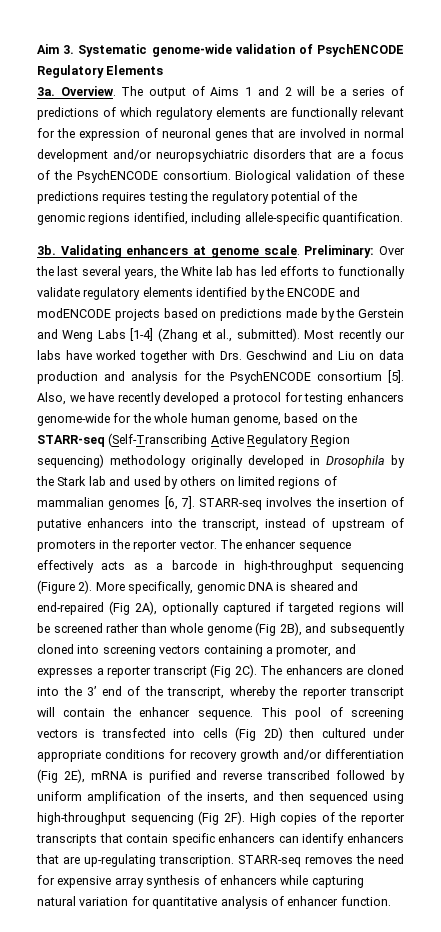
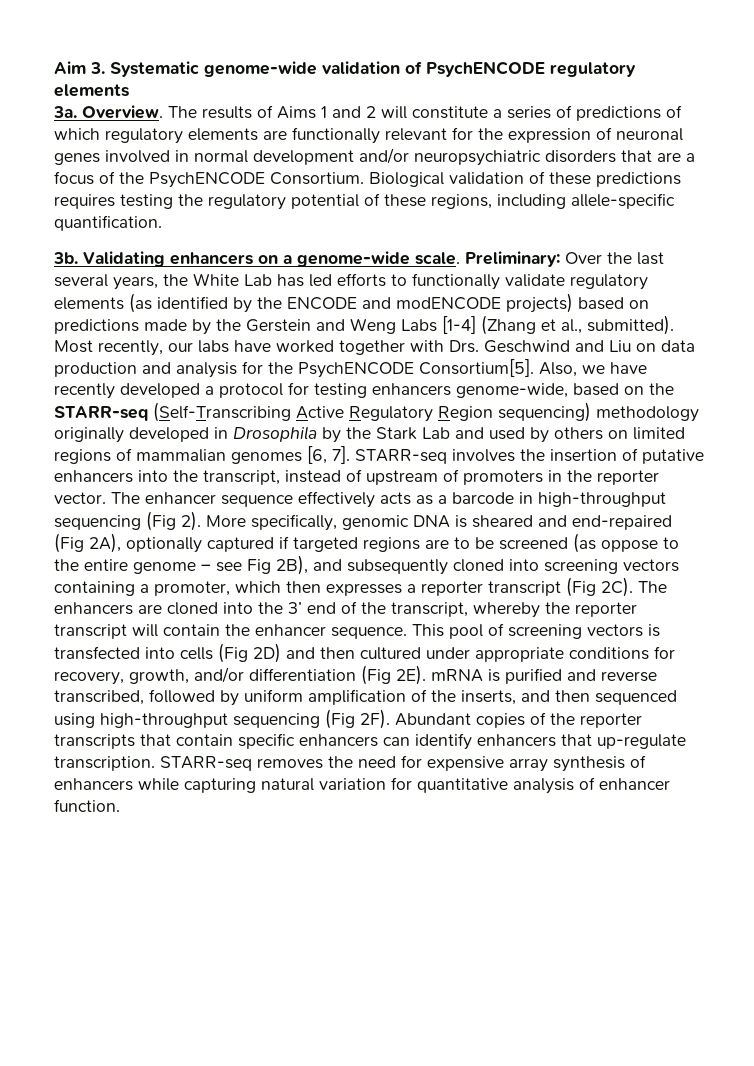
- Aim 3. Systematic genome-wide validation of PsychENCODE Regulatory Elements
+ Aim 3. Systematic genome-wide validation of PsychENCODE regulatory elements
- The output of Aims 1 and 2 will be a series of predictions of which regulatory elements are functionally relevant for the expression of neuronal genes that are involved in normal development and/or neuropsychiatric disorders that are a focus of the PsychENCODE consortium.
+ The results of Aims 1 and 2 will constitute a series of predictions of which regulatory elements are functionally relevant for the expression of neuronal genes involved in normal development and/or neuropsychiatric disorders that are a focus of the PsychENCODE Consortium.
- Biological validation of these predictions requires testing the regulatory potential of the genomic regions identified, including allele-specific quantification.
+ Biological validation of these predictions requires testing the regulatory potential of these regions, including allele-specific quantification.
- Validating enhancers at genome scale.
+ Validating enhancers on a genome-wide scale.
- Preliminary: Over the last several years, the White lab has led efforts to functionally validate regulatory elements identified by the ENCODE and modENCODE projects based on predictions made by the Gerstein and Weng Labs [1-4] (Zhang et al., submitted).
+ Preliminary: Over the last several years, the White Lab has led efforts to functionally validate regulatory elements (as identified by the ENCODE and modENCODE projects) based on predictions made by the Gerstein and Weng Labs [1-4] (Zhang et al., submitted).
- Most recently our labs have worked together with Drs. Geschwind and Liu on data production and analysis for the PsychENCODE consortium [5].
+ Most recently, our labs have worked together with Drs. Geschwind and Liu on data production and analysis for the PsychENCODE Consortium[5].
- Also, we have recently developed a protocol for testing enhancers genome-wide for the whole human genome, based on the STARR-seq (Self-Transcribing Active Regulatory Region sequencing) methodology originally developed in Drosophila by the Stark lab and used by others on limited regions of mammalian genomes [6, 7].
+ Also, we have recently developed a protocol for testing enhancers genome-wide, based on the STARR-seq (Self-Transcribing Active Regulatory Region sequencing) methodology originally developed in Drosophila by the Stark Lab and used by others on limited regions of mammalian genomes [6, 7].
- The enhancer sequence effectively acts as a barcode in high-throughput sequencing (Figure 2).
+ The enhancer sequence effectively acts as a barcode in high-throughput sequencing (Fig 2).
- More specifically, genomic DNA is sheared and end-repaired (Fig 2A), optionally captured if targeted regions will be screened rather than whole genome (Fig 2B), and subsequently cloned into screening vectors containing a promoter, and expresses a reporter transcript (Fig 2C).
+ More specifically, genomic DNA is sheared and end-repaired (Fig 2A), optionally captured if targeted regions are to be screened (as oppose to the entire genome – see Fig 2B), and subsequently cloned into screening vectors containing a promoter, which then expresses a reporter transcript (Fig 2C).
- This pool of screening vectors is transfected into cells (Fig 2D) then cultured under appropriate conditions for recovery growth and/or differentiation (Fig 2E), mRNA is purified and reverse transcribed followed by uniform amplification of the inserts, and then sequenced using high-throughput sequencing (Fig 2F).
+ This pool of screening vectors is transfected into cells (Fig 2D) and then cultured under appropriate conditions for recovery, growth, and/or differentiation (Fig 2E). mRNA is purified and reverse transcribed, followed by uniform amplification of the inserts, and then sequenced using high-throughput sequencing (Fig 2F).
- High copies of the reporter transcripts that contain specific enhancers can identify enhancers that are up-regulating transcription.
+ Abundant copies of the reporter transcripts that contain specific enhancers can identify enhancers that up-regulate transcription.

